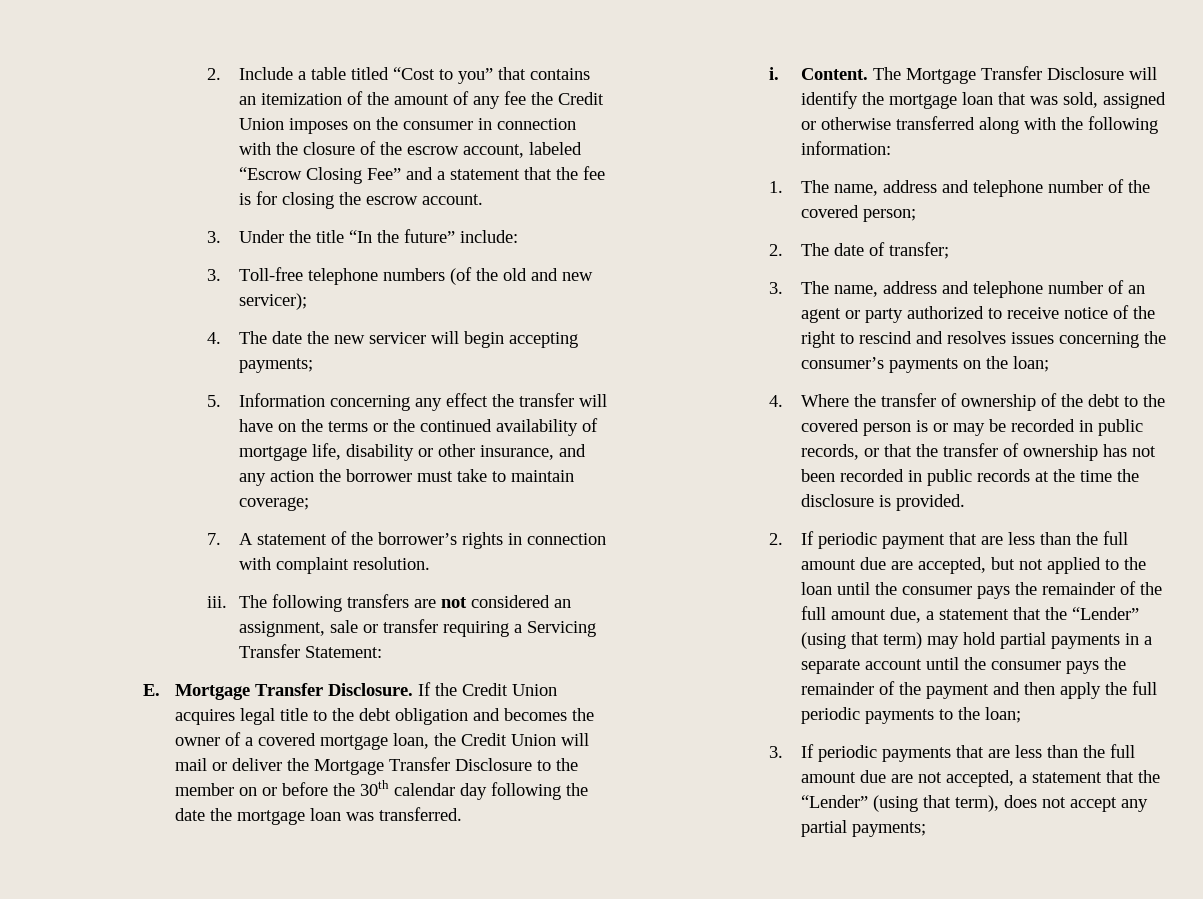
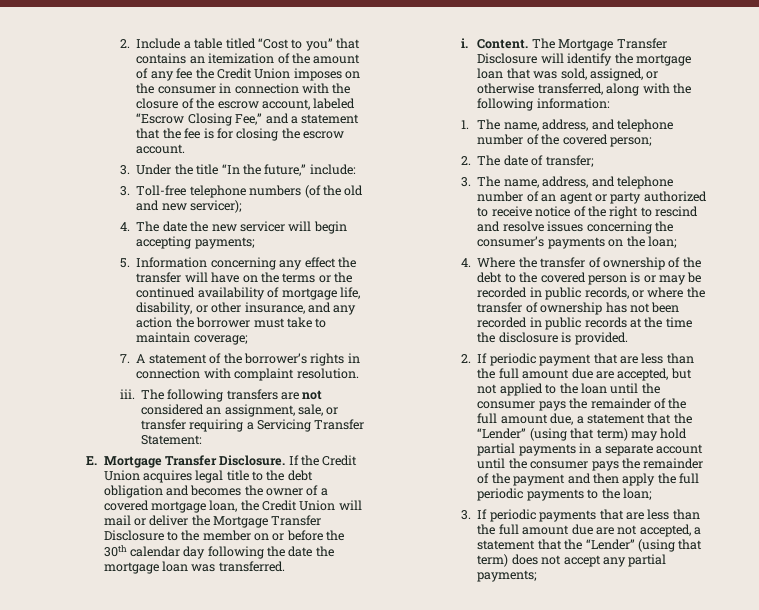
- 2. Include a table titled “Cost to you” that contains an itemization of the amount of any fee the Credit Union imposes on the consumer in connection with the closure of the escrow account, labeled “Escrow Closing Fee” and a statement that the fee is for closing the escrow account.
+ 2. Include a table titled “Cost to you” that contains an itemization of the amount of any fee the Credit Union imposes on the consumer in connection with the closure of the escrow account, labeled “Escrow Closing Fee,” and a statement that the fee is for closing the escrow account.
- 3. Under the title “In the future” include:
+ 3. Under the title “In the future,” include:
- 5. Information concerning any effect the transfer will have on the terms or the continued availability of mortgage life, disability or other insurance, and any action the borrower must take to maintain coverage;
+ 5. Information concerning any effect the transfer will have on the terms or the continued availability of mortgage life, disability, or other insurance, and any action the borrower must take to maintain coverage;
- The following transfers are not considered an assignment, sale or transfer requiring a Servicing Transfer Statement:
+ The following transfers are not considered an assignment, sale, or transfer requiring a Servicing Transfer Statement:
- The Mortgage Transfer Disclosure will identify the mortgage loan that was sold, assigned or otherwise transferred along with the following information:
+ The Mortgage Transfer Disclosure will identify the mortgage loan that was sold, assigned, or otherwise transferred, along with the following information:
- 1. The name, address and telephone number of the covered person;
+ 1. The name, address, and telephone number of the covered person;
- 3. The name, address and telephone number of an agent or party authorized to receive notice of the right to rescind and resolves issues concerning the consumer’s payments on the loan;
+ 3. The name, address, and telephone number of an agent or party authorized to receive notice of the right to rescind and resolve issues concerning the consumer’s payments on the loan;
- 4. Where the transfer of ownership of the debt to the covered person is or may be recorded in public records, or that the transfer of ownership has not been recorded in public records at the time the disclosure is provided.
+ 4. Where the transfer of ownership of the debt to the covered person is or may be recorded in public records, or where the transfer of ownership has not been recorded in public records at the time the disclosure is provided.
- 3. If periodic payments that are less than the full amount due are not accepted, a statement that the “Lender” (using that term), does not accept any partial payments;
+ 3. If periodic payments that are less than the full amount due are not accepted, a statement that the “Lender” (using that term) does not accept any partial payments;

